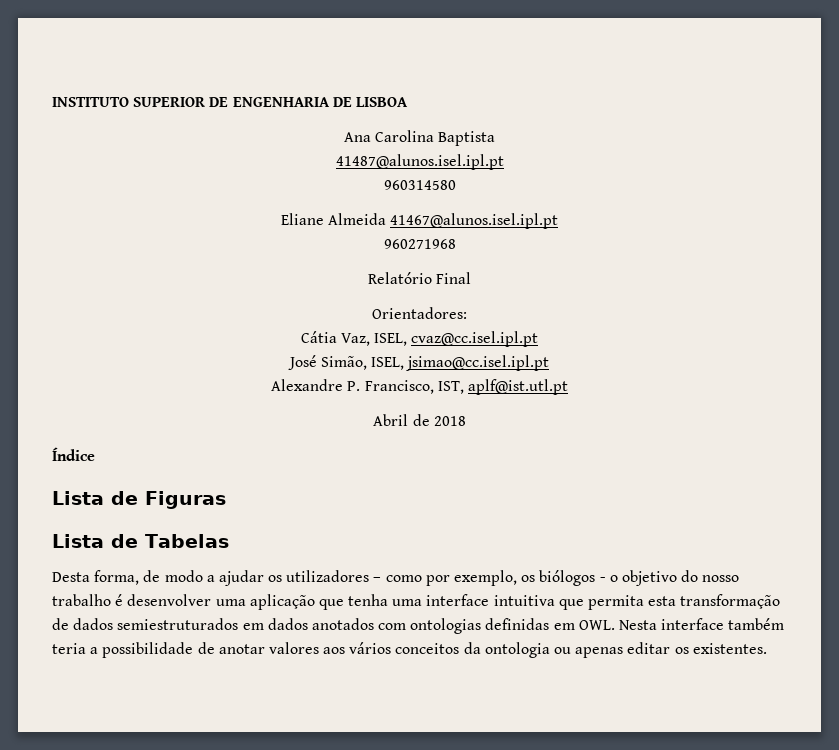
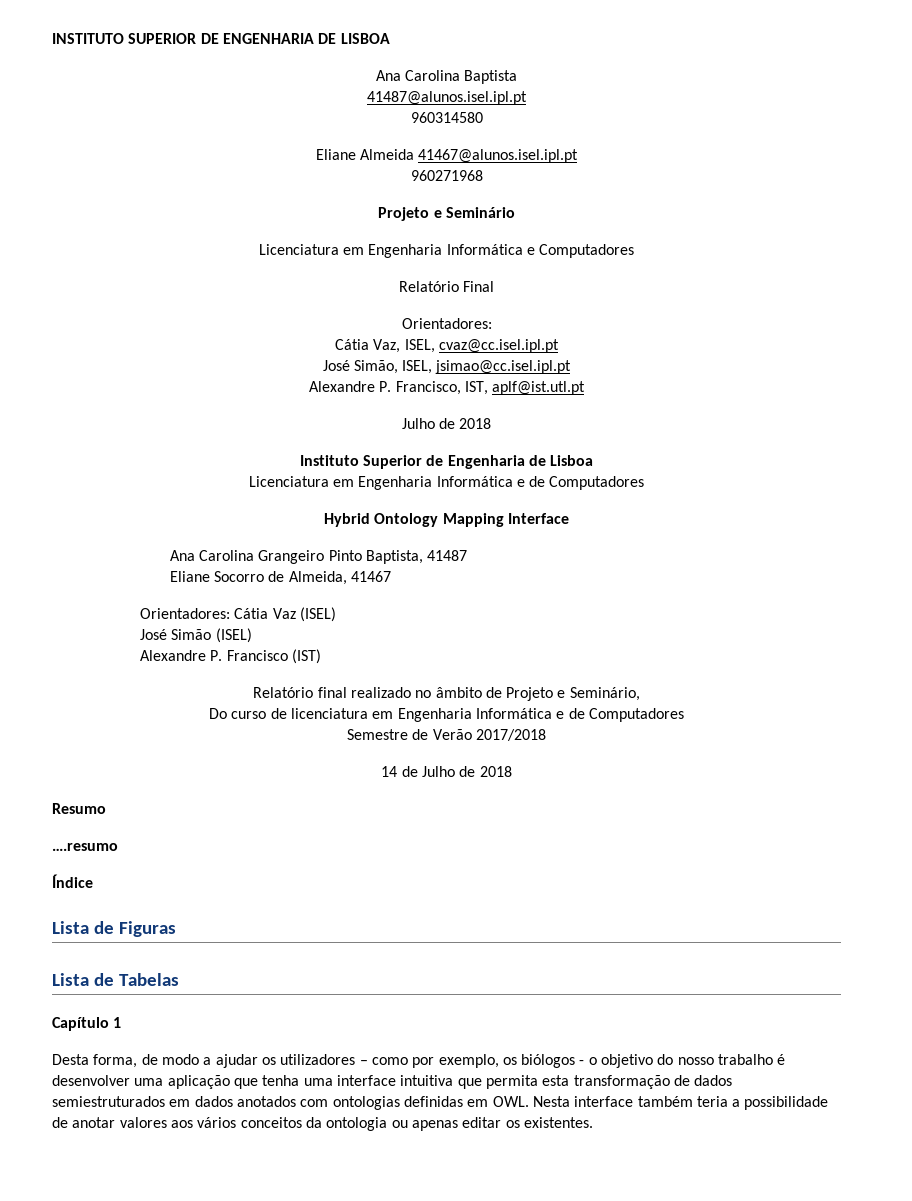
+ Projeto e Seminário
+ Licenciatura em Engenharia Informática e Computadores
  Alexandre P. Francisco, IST, aplf@ist.utl.pt
- Abril de 2018
+ Julho de 2018
+ Instituto Superior de Engenharia de Lisboa
+ Licenciatura em Engenharia Informática e de Computadores
+ Hybrid Ontology Mapping Interface
+ Ana Carolina Grangeiro Pinto Baptista, 41487
+ Eliane Socorro de Almeida, 41467
+ Orientadores: Cátia Vaz (ISEL)
+ José Simão (ISEL)
+ Alexandre P. Francisco (IST)
+ Relatório final realizado no âmbito de Projeto e Seminário,
+ Do curso de licenciatura em Engenharia Informática e de Computadores
+ Semestre de Verão 2017/2018
+ 14 de Julho de 2018
+ Resumo
+ ….resumo
+ Capítulo 1

